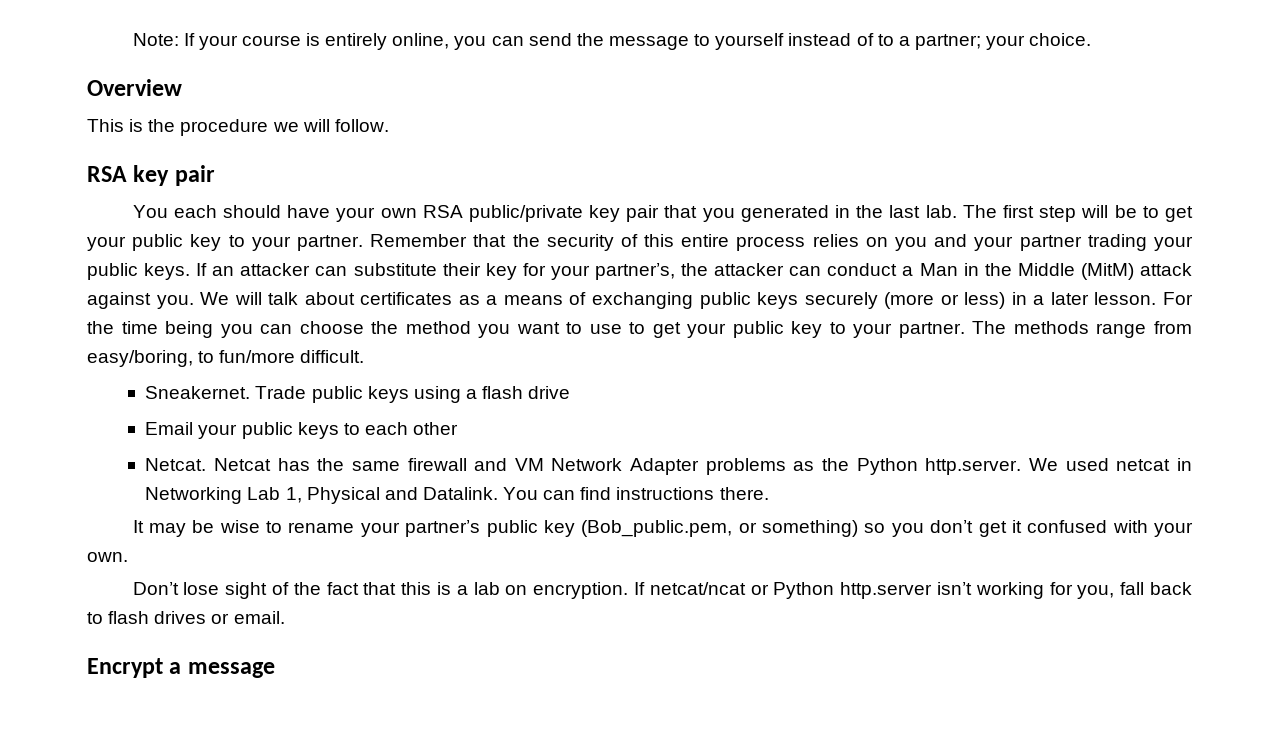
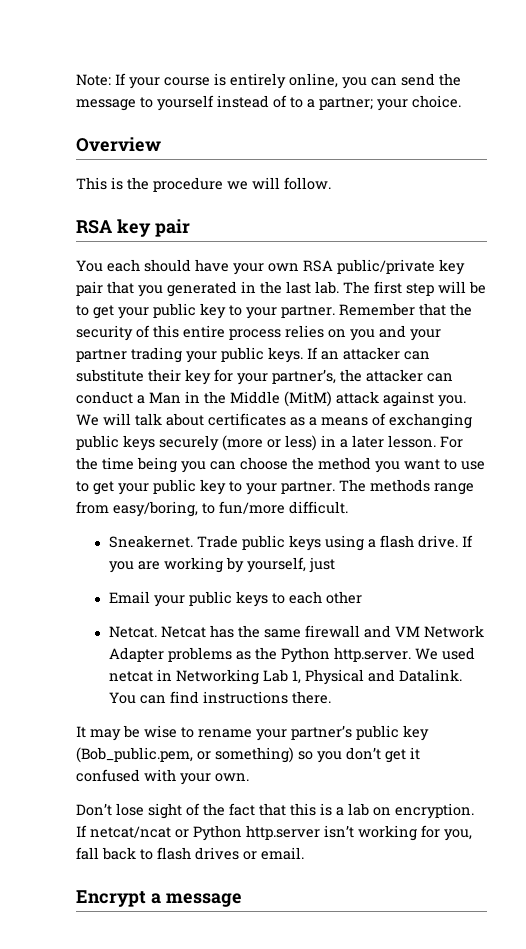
- Trade public keys using a flash drive
+ Trade public keys using a flash drive. If you are working by yourself, just

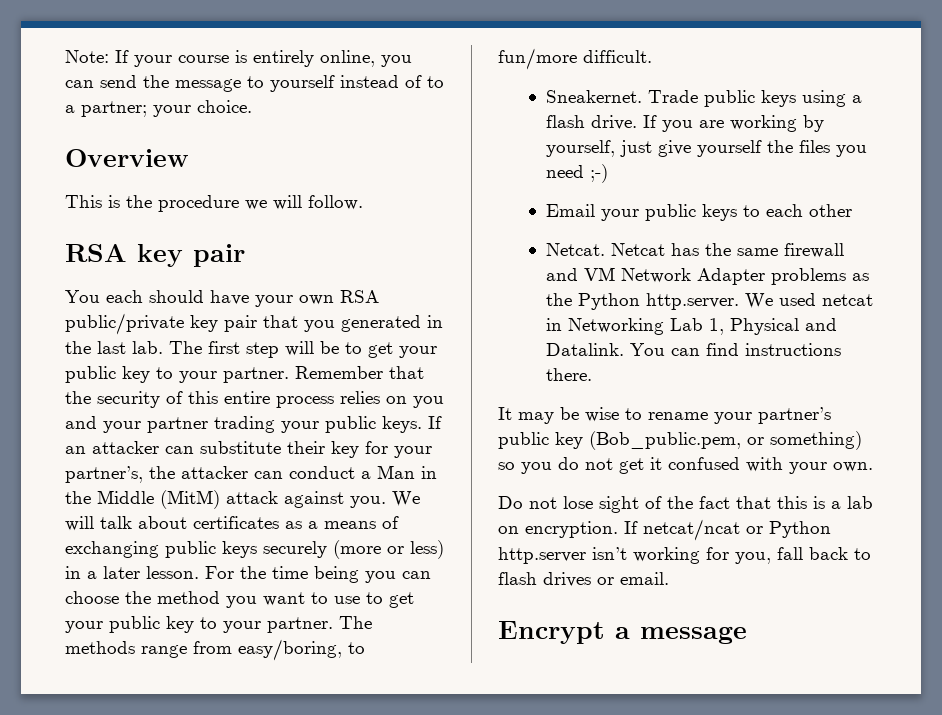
- If you are working by yourself, just
+ If you are working by yourself, just give yourself the files you need ;-)
- It may be wise to rename your partner’s public key (Bob_public.pem, or something) so you don’t get it confused with your own.
+ It may be wise to rename your partner’s public key (Bob_public.pem, or something) so you do not get it confused with your own.
- Don’t lose sight of the fact that this is a lab on encryption.
+ Do not lose sight of the fact that this is a lab on encryption.

